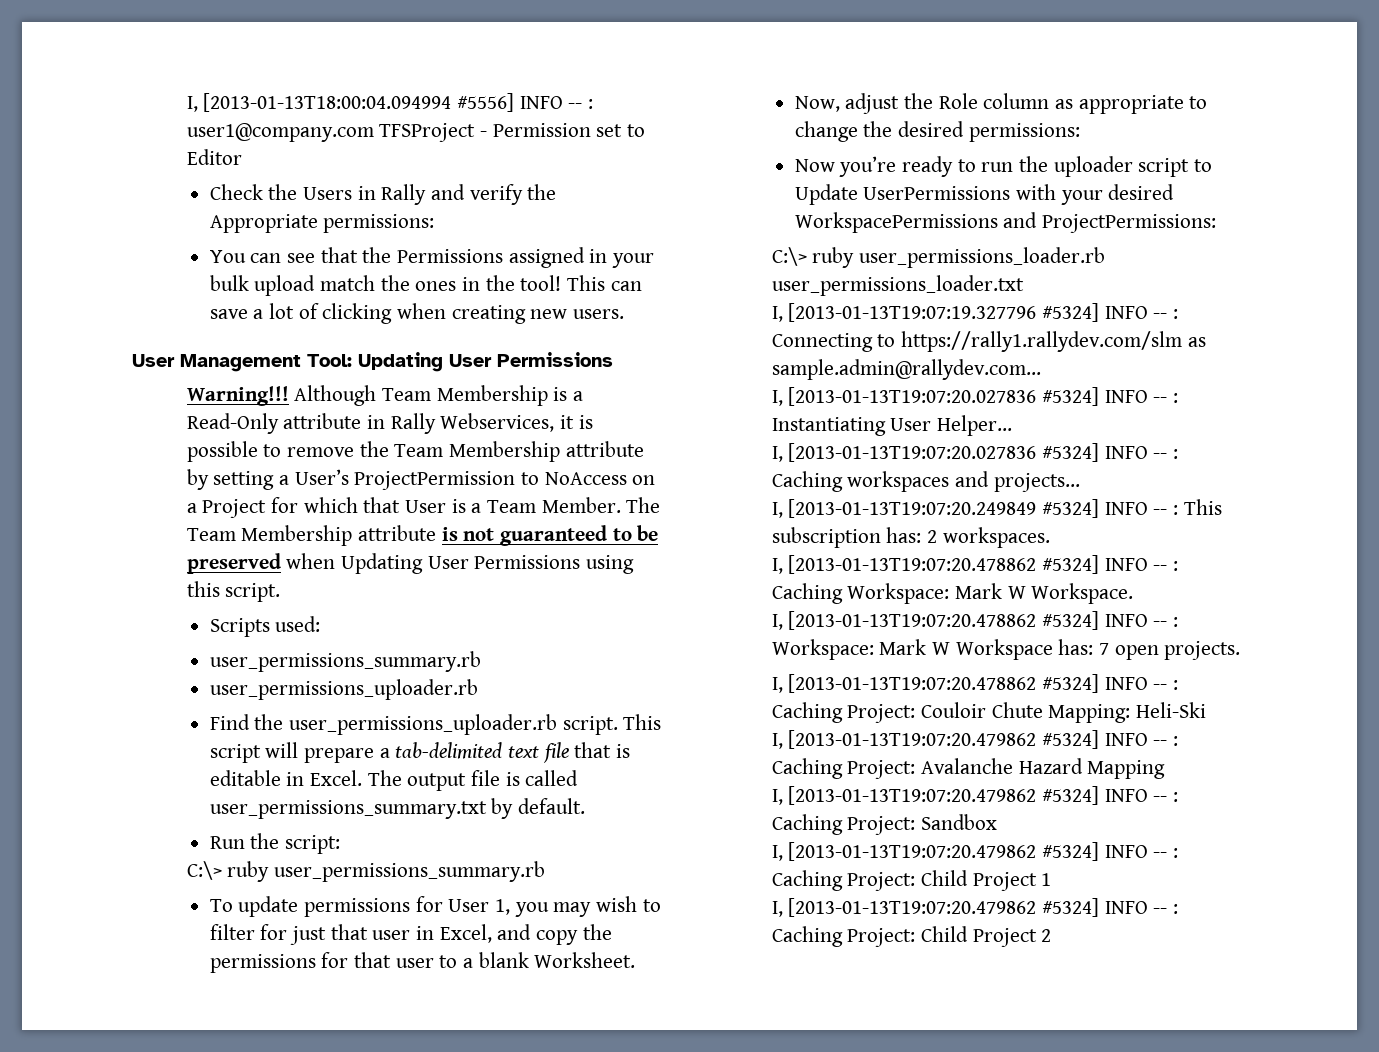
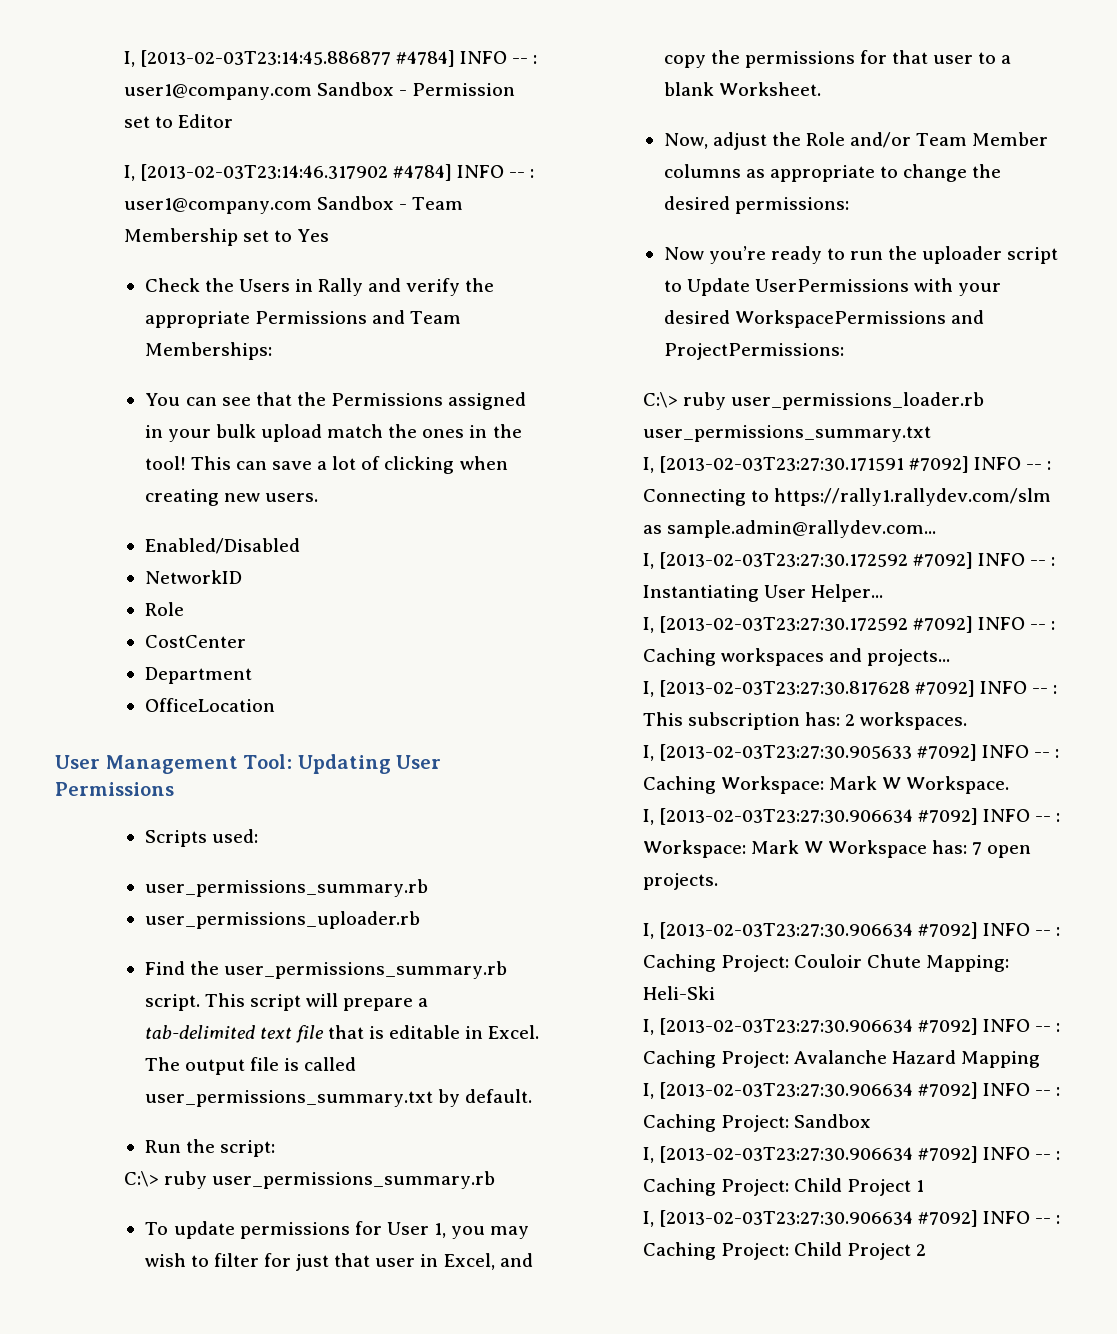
- I, [2013-01-13T18:00:04.094994 #5556] INFO -- : user1@company.com TFSProject - Permission set to Editor
+ I, [2013-02-03T23:14:45.886877 #4784] INFO -- : user1@company.com Sandbox - Permission set to Editor
+ I, [2013-02-03T23:14:46.317902 #4784] INFO -- : user1@company.com Sandbox - Team Membership set to Yes
- Check the Users in Rally and verify the Appropriate permissions:
+ Check the Users in Rally and verify the appropriate Permissions and Team Memberships:
+ Enabled/Disabled
+ NetworkID
+ Role
+ CostCenter
+ Department
+ OfficeLocation
- Warning!!! Although Team Membership is a Read-Only attribute in Rally Webservices, it is possible to remove the Team Membership attribute by setting a User’s ProjectPermission to NoAccess on a Project for which that User is a Team Member. The Team Membership attribute is not guaranteed to be preserved when Updating User Permissions using this script.
- Find the user_permissions_uploader.rb script.
+ Find the user_permissions_summary.rb script.
- Now, adjust the Role column as appropriate to change the desired permissions:
+ Now, adjust the Role and/or Team Member columns as appropriate to change the desired permissions:
- C:\> ruby user_permissions_loader.rb user_permissions_loader.txt
- I, [2013-01-13T19:07:19.327796 #5324] INFO -- : Connecting to https://rally1.rallydev.com/slm as sample.admin@rallydev.com...
+ C:\> ruby user_permissions_loader.rb user_permissions_summary.txt
+ I, [2013-02-03T23:27:30.171591 #7092] INFO -- : Connecting to https://rally1.rallydev.com/slm as sample.admin@rallydev.com...
- I, [2013-01-13T19:07:20.027836 #5324] INFO -- : Instantiating User Helper...
+ I, [2013-02-03T23:27:30.172592 #7092] INFO -- : Instantiating User Helper...
- I, [2013-01-13T19:07:20.027836 #5324] INFO -- : Caching workspaces and projects...
+ I, [2013-02-03T23:27:30.172592 #7092] INFO -- : Caching workspaces and projects...
- I, [2013-01-13T19:07:20.249849 #5324] INFO -- : This subscription has: 2 workspaces.
+ I, [2013-02-03T23:27:30.817628 #7092] INFO -- : This subscription has: 2 workspaces.
- I, [2013-01-13T19:07:20.478862 #5324] INFO -- : Caching Workspace: Mark W Workspace.
+ I, [2013-02-03T23:27:30.905633 #7092] INFO -- : Caching Workspace: Mark W Workspace.
- I, [2013-01-13T19:07:20.478862 #5324] INFO -- : Workspace: Mark W Workspace has: 7 open projects.
+ I, [2013-02-03T23:27:30.906634 #7092] INFO -- : Workspace: Mark W Workspace has: 7 open projects.
- I, [2013-01-13T19:07:20.478862 #5324] INFO -- : Caching Project: Couloir Chute Mapping: Heli-Ski
+ I, [2013-02-03T23:27:30.906634 #7092] INFO -- : Caching Project: Couloir Chute Mapping: Heli-Ski
- I, [2013-01-13T19:07:20.479862 #5324] INFO -- : Caching Project: Avalanche Hazard Mapping
+ I, [2013-02-03T23:27:30.906634 #7092] INFO -- : Caching Project: Avalanche Hazard Mapping
- I, [2013-01-13T19:07:20.479862 #5324] INFO -- : Caching Project: Sandbox
+ I, [2013-02-03T23:27:30.906634 #7092] INFO -- : Caching Project: Sandbox
- I, [2013-01-13T19:07:20.479862 #5324] INFO -- : Caching Project: Child Project 1
+ I, [2013-02-03T23:27:30.906634 #7092] INFO -- : Caching Project: Child Project 1
- I, [2013-01-13T19:07:20.479862 #5324] INFO -- : Caching Project: Child Project 2
+ I, [2013-02-03T23:27:30.906634 #7092] INFO -- : Caching Project: Child Project 2

